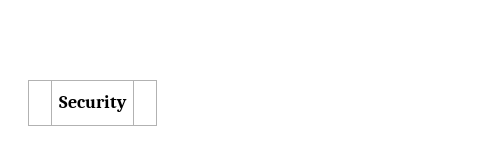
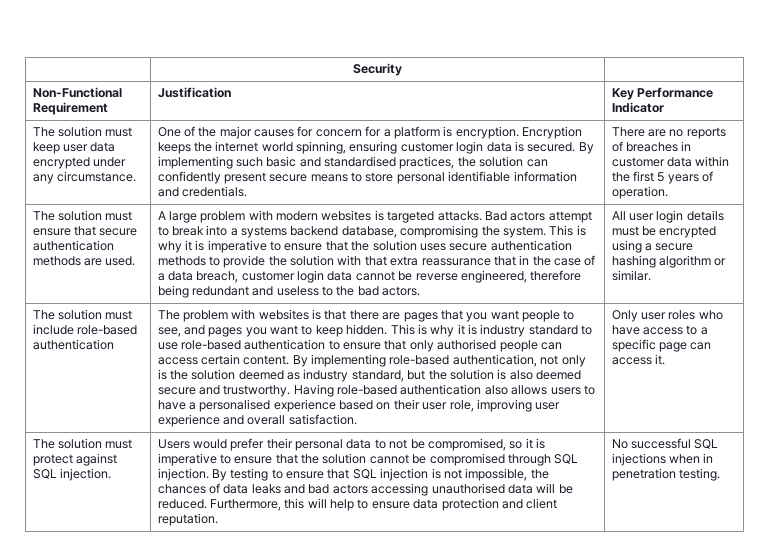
+ Non-Functional Requirement | Justification | Key Performance Indicator
+ The solution must keep user data encrypted under any circumstance. | One of the major causes for concern for a platform is encryption. Encryption keeps the internet world spinning, ensuring customer login data is secured. By implementing such basic and standardised practices, the solution can confidently present secure means to store personal identifiable information and credentials. | There are no reports of breaches in customer data within the first 5 years of operation.
+ The solution must ensure that secure authentication methods are used. | A large problem with modern websites is targeted attacks. Bad actors attempt to break into a systems backend database, compromising the system. This is why it is imperative to ensure that the solution uses secure authentication methods to provide the solution with that extra reassurance that in the case of a data breach, customer login data cannot be reverse engineered, therefore being redundant and useless to the bad actors. | All user login details must be encrypted using a secure hashing algorithm or similar.
+ The solution must include role-based authentication | The problem with websites is that there are pages that you want people to see, and pages you want to keep hidden. This is why it is industry standard to use role-based authentication to ensure that only authorised people can access certain content. By implementing role-based authentication, not only is the solution deemed as industry standard, but the solution is also deemed secure and trustworthy. Having role-based authentication also allows users to have a personalised experience based on their user role, improving user experience and overall satisfaction. | Only user roles who have access to a specific page can access it.
+ The solution must protect against SQL injection. | Users would prefer their personal data to not be compromised, so it is imperative to ensure that the solution cannot be compromised through SQL injection. By testing to ensure that SQL injection is not impossible, the chances of data leaks and bad actors accessing unauthorised data will be reduced. Furthermore, this will help to ensure data protection and client reputation. | No successful SQL injections when in penetration testing.

